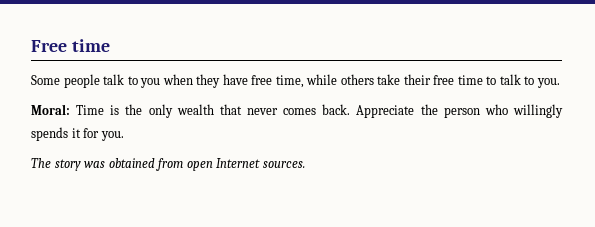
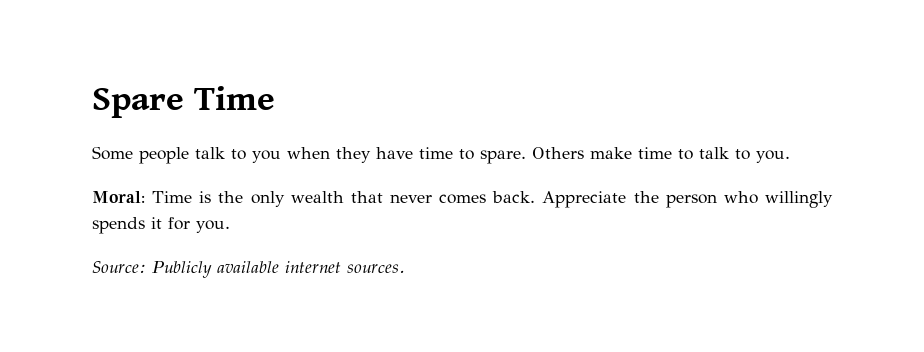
- Free time
+ Spare Time
- Some people talk to you when they have free time, while others take their free time to talk to you.
+ Some people talk to you when they have time to spare. Others make time to talk to you.
- The story was obtained from open Internet sources.
+ Source: Publicly available internet sources.

